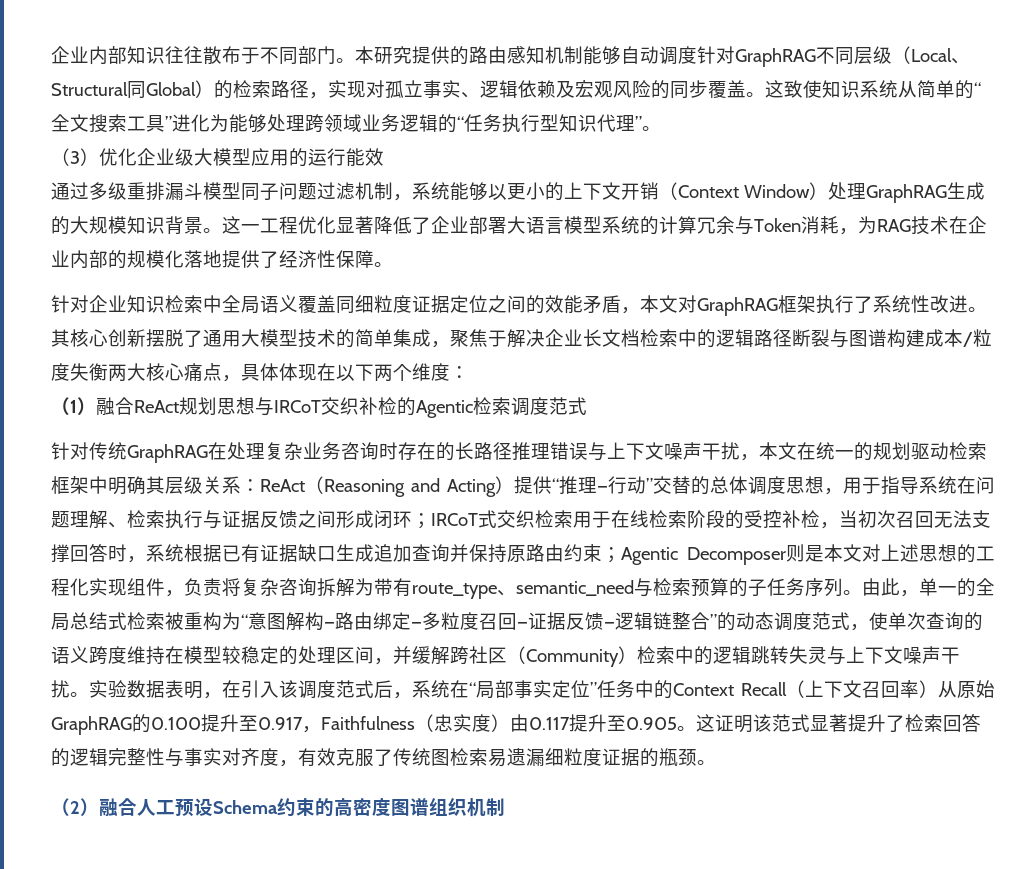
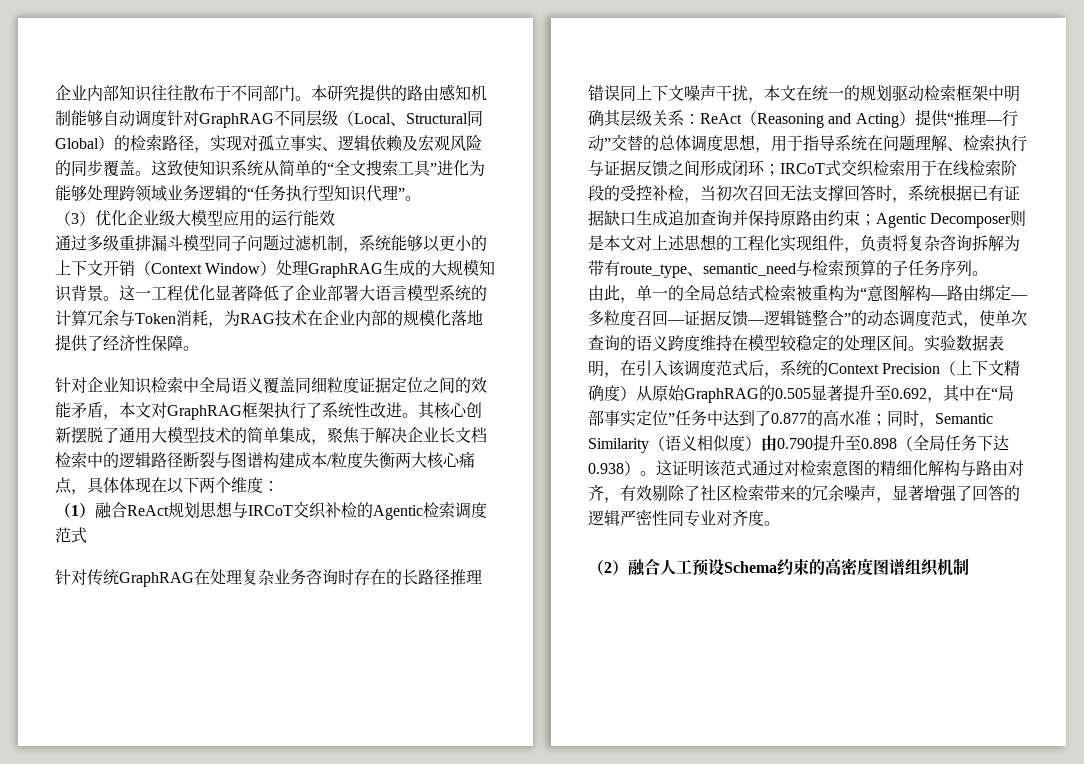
- 针对传统GraphRAG在处理复杂业务咨询时存在的长路径推理错误与上下文噪声干扰，本文在统一的规划驱动检索框架中明确其层级关系：
+ 针对传统GraphRAG在处理复杂业务咨询时存在的长路径推理错误同上下文噪声干扰，本文在统一的规划驱动检索框架中明确其层级关系：
- Agentic Decomposer则是本文对上述思想的工程化实现组件，负责将复杂咨询拆解为带有route_type、semantic_need与检索预算的子任务序列。由此，单一的全局总结式检索被重构为“意图解构—路由绑定—多粒度召回—证据反馈—逻辑链整合”的动态调度范式，使单次查询的语义跨度维持在模型较稳定的处理区间，并缓解跨社区（Community）检索中的逻辑跳转失灵与上下文噪声干扰。
+ Agentic Decomposer则是本文对上述思想的工程化实现组件，负责将复杂咨询拆解为带有route_type、semantic_need与检索预算的子任务序列。
+ 由此，单一的全局总结式检索被重构为“意图解构—路由绑定—多粒度召回—证据反馈—逻辑链整合”的动态调度范式，使单次查询的语义跨度维持在模型较稳定的处理区间。
- 实验数据表明，在引入该调度范式后，系统在“局部事实定位”任务中的Context Recall（上下文召回率）从原始GraphRAG的0.100提升至0.917，Faithfulness（忠实度）由0.117提升至0.905。这证明该范式显著提升了检索回答的逻辑完整性与事实对齐度，有效克服了传统图检索易遗漏细粒度证据的瓶颈。
+ 实验数据表明，在引入该调度范式后，系统的Context Precision（上下文精确度）从原始GraphRAG的0.505显著提升至0.692，其中在“局部事实定位”任务中达到了0.877的高水准；同时，Semantic Similarity（语义相似度）由0.790提升至0.898（全局任务下达0.938）。这证明该范式通过对检索意图的精细化解构与路由对齐，有效剔除了社区检索带来的冗余噪声，显著增强了回答的逻辑严密性同专业对齐度。

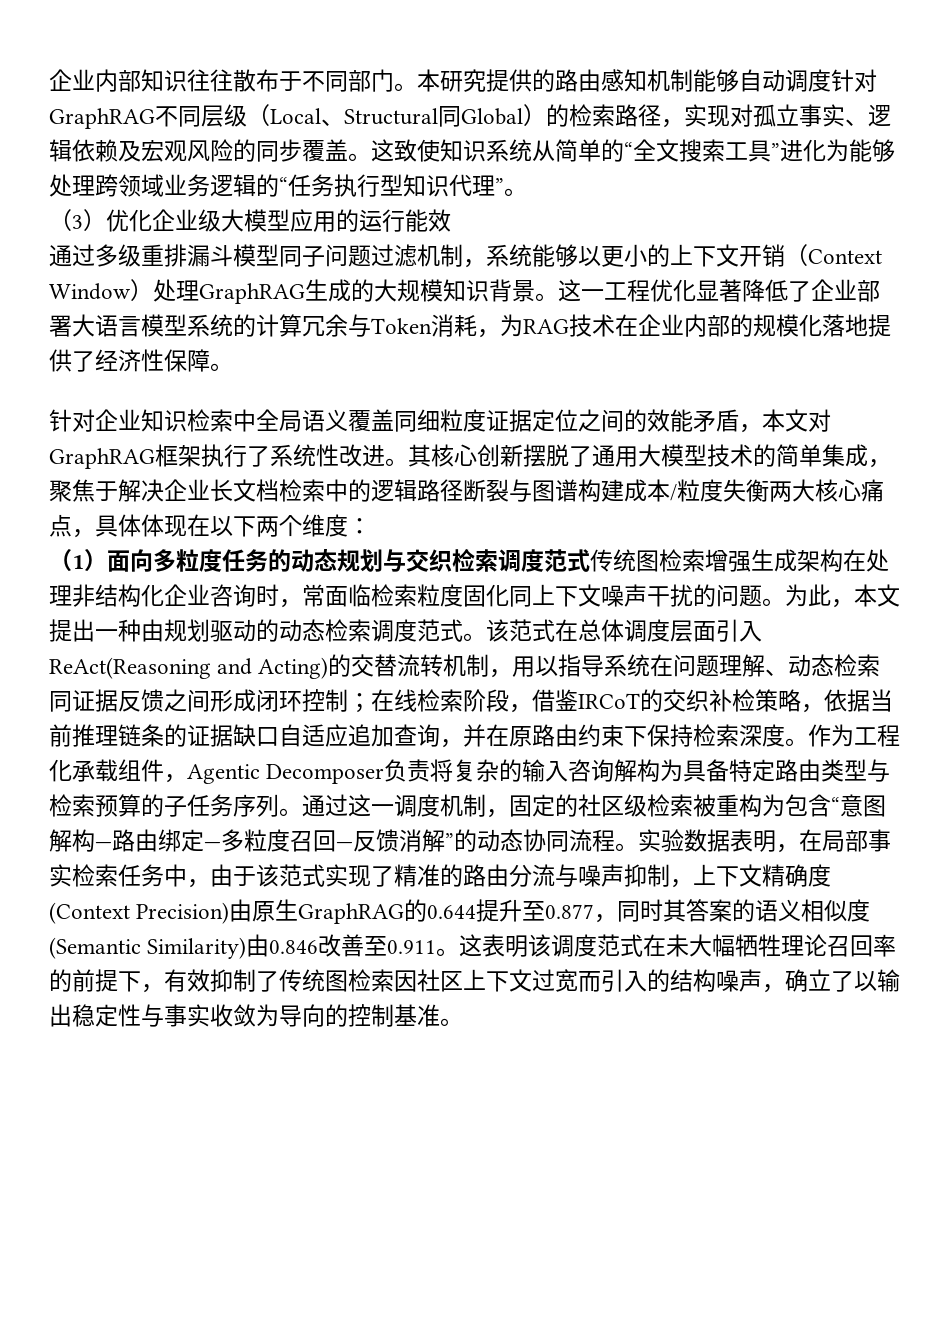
- （1）融合ReAct规划思想与IRCoT交织补检的Agentic检索调度范式
- 针对传统GraphRAG在处理复杂业务咨询时存在的长路径推理错误同上下文噪声干扰，本文在统一的规划驱动检索框架中明确其层级关系：ReAct（Reasoning and Acting）提供“推理—行动”交替的总体调度思想，用于指导系统在问题理解、检索执行与证据反馈之间形成闭环；IRCoT式交织检索用于在线检索阶段的受控补检，当初次召回无法支撑回答时，系统根据已有证据缺口生成追加查询并保持原路由约束；Agentic Decomposer则是本文对上述思想的工程化实现组件，负责将复杂咨询拆解为带有route_type、semantic_need与检索预算的子任务序列。
- 由此，单一的全局总结式检索被重构为“意图解构—路由绑定—多粒度召回—证据反馈—逻辑链整合”的动态调度范式，使单次查询的语义跨度维持在模型较稳定的处理区间。
+ （1）面向多粒度任务的动态规划与交织检索调度范式传统图检索增强生成架构在处理非结构化企业咨询时，常面临检索粒度固化同上下文噪声干扰的问题。为此，本文提出一种由规划驱动的动态检索调度范式。该范式在总体调度层面引入ReAct(Reasoning and Acting)的交替流转机制，用以指导系统在问题理解、动态检索同证据反馈之间形成闭环控制；在线检索阶段，借鉴IRCoT的交织补检策略，依据当前推理链条的证据缺口自适应追加查询，并在原路由约束下保持检索深度。作为工程化承载组件，Agentic Decomposer负责将复杂的输入咨询解构为具备特定路由类型与检索预算的子任务序列。通过这一调度机制，固定的社区级检索被重构为包含“意图解构—路由绑定—多粒度召回—反馈消解”的动态协同流程。
- 实验数据表明，在引入该调度范式后，系统的Context Precision（上下文精确度）从原始GraphRAG的0.505显著提升至0.692，其中在“局部事实定位”任务中达到了0.877的高水准；同时，Semantic Similarity（语义相似度）由0.790提升至0.898（全局任务下达0.938）。这证明该范式通过对检索意图的精细化解构与路由对齐，有效剔除了社区检索带来的冗余噪声，显著增强了回答的逻辑严密性同专业对齐度。
- （2）融合人工预设Schema约束的高密度图谱组织机制
+ 实验数据表明，在局部事实检索任务中，由于该范式实现了精准的路由分流与噪声抑制，上下文精确度(Context Precision)由原生GraphRAG的0.644提升至0.877，同时其答案的语义相似度(Semantic Similarity)由0.846改善至0.911。这表明该调度范式在未大幅牺牲理论召回率的前提下，有效抑制了传统图检索因社区上下文过宽而引入的结构噪声，确立了以输出稳定性与事实收敛为导向的控制基准。

